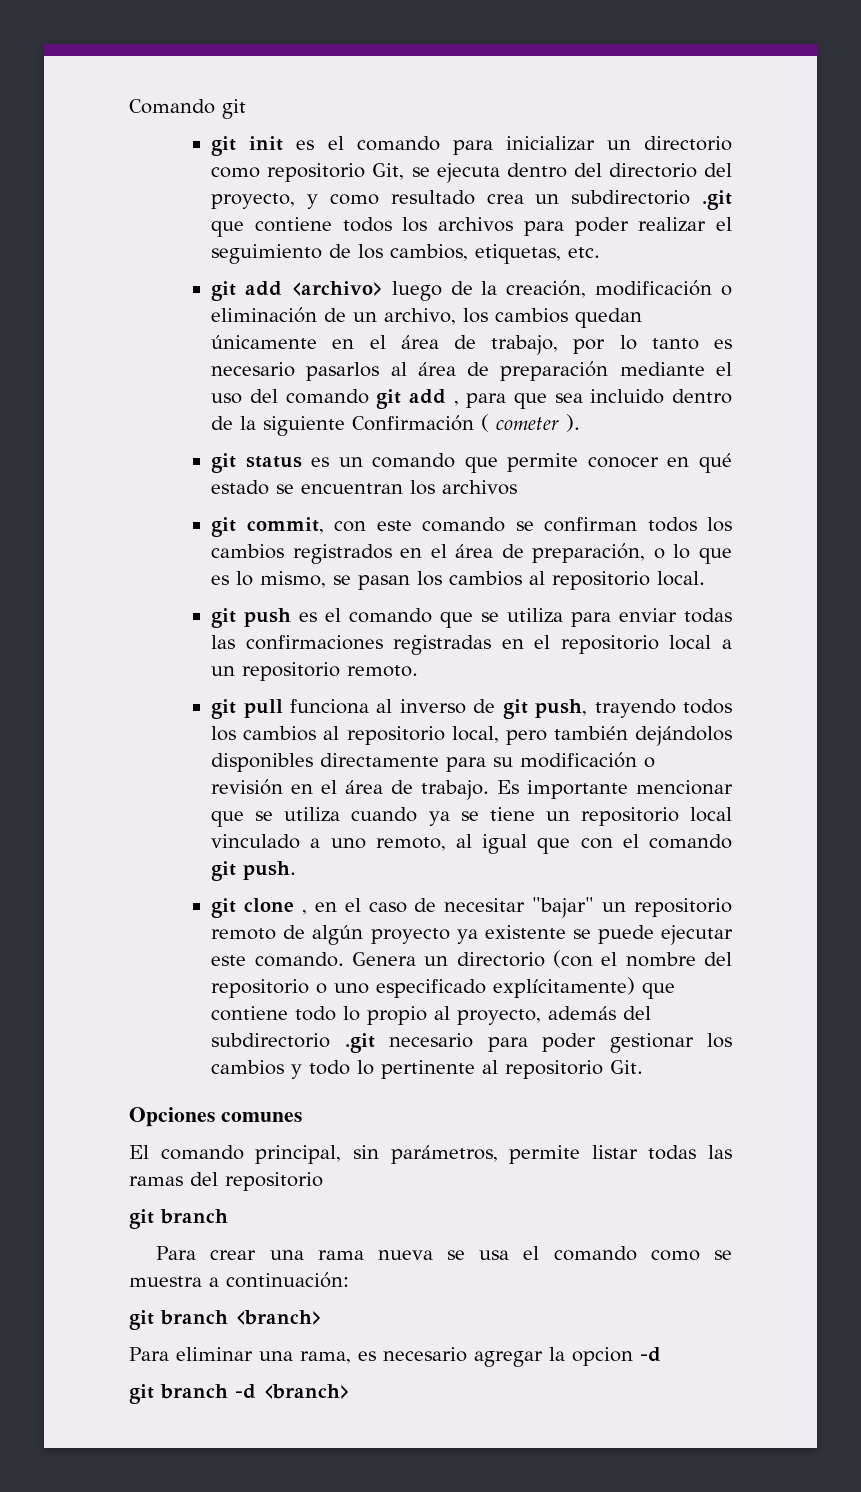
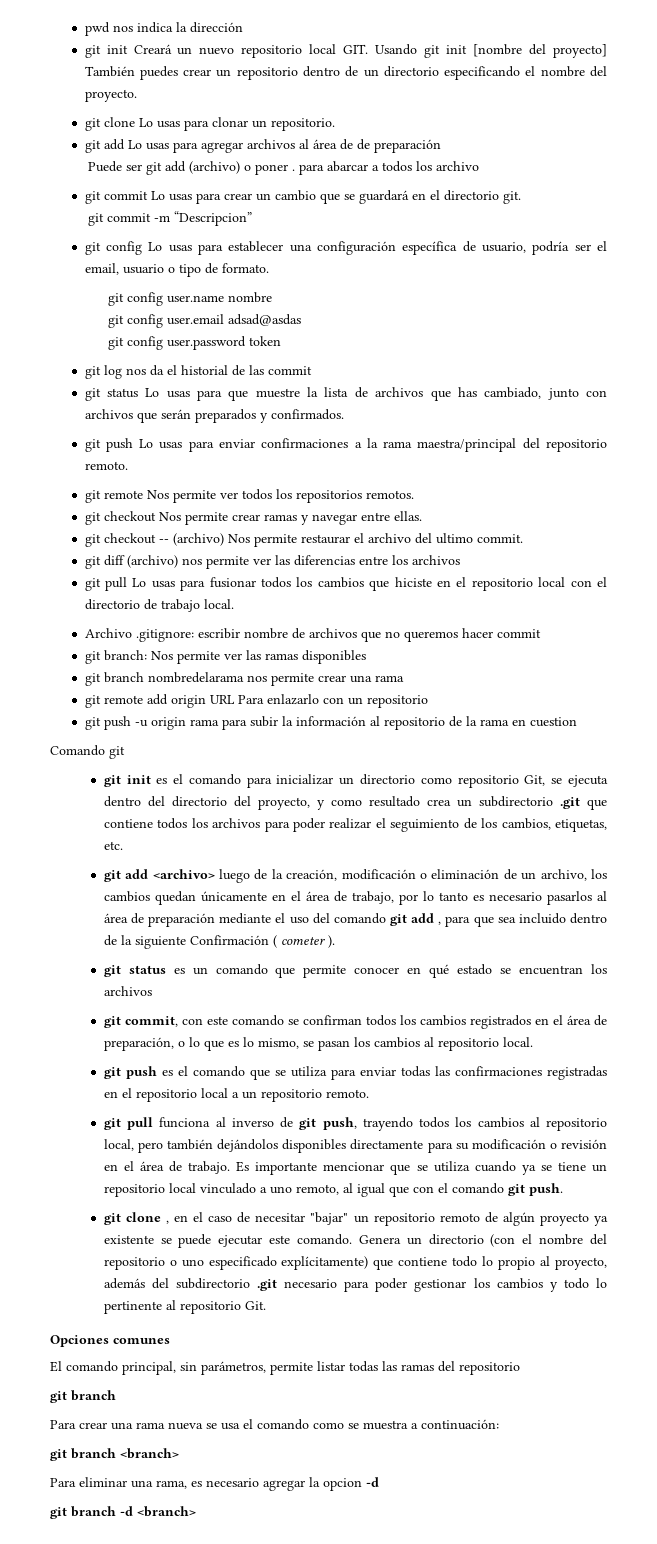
+ pwd nos indica la dirección
+ git init Creará un nuevo repositorio local GIT. Usando git init [nombre del proyecto] También puedes crear un repositorio dentro de un directorio especificando el nombre del proyecto.
+ git clone Lo usas para clonar un repositorio.
+ git add Lo usas para agregar archivos al área de de preparación
+ Puede ser git add (archivo) o poner . para abarcar a todos los archivo
+ git commit Lo usas para crear un cambio que se guardará en el directorio git.
+ git commit -m “Descripcion”
+ git config Lo usas para establecer una configuración específica de usuario, podría ser el email, usuario o tipo de formato.
+ git config user.name nombre
+ git config user.email adsad@asdas
+ git config user.password token
+ git log nos da el historial de las commit
+ git status Lo usas para que muestre la lista de archivos que has cambiado, junto con archivos que serán preparados y confirmados.
+ git push Lo usas para enviar confirmaciones a la rama maestra/principal del repositorio remoto.
+ git remote Nos permite ver todos los repositorios remotos.
+ git checkout Nos permite crear ramas y navegar entre ellas.
+ git checkout -- (archivo) Nos permite restaurar el archivo del ultimo commit.
+ git diff (archivo) nos permite ver las diferencias entre los archivos
+ git pull Lo usas para fusionar todos los cambios que hiciste en el repositorio local con el directorio de trabajo local.
+ Archivo .gitignore: escribir nombre de archivos que no queremos hacer commit
+ git branch: Nos permite ver las ramas disponibles
+ git branch nombredelarama nos permite crear una rama
+ git remote add origin URL Para enlazarlo con un repositorio
+ git push -u origin rama para subir la información al repositorio de la rama en cuestion

